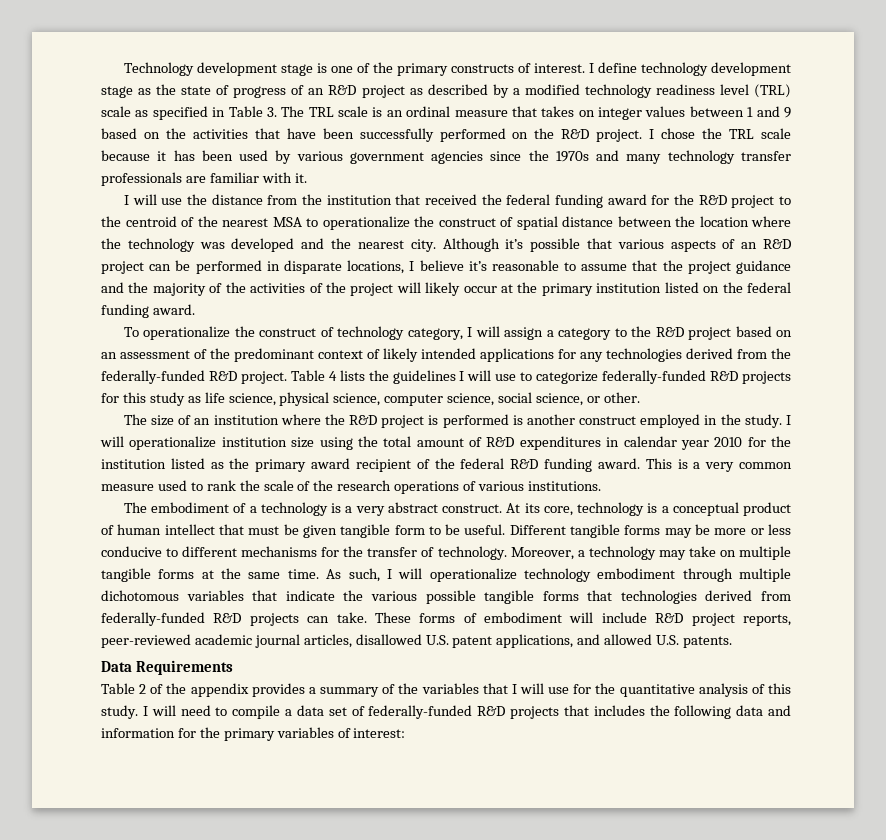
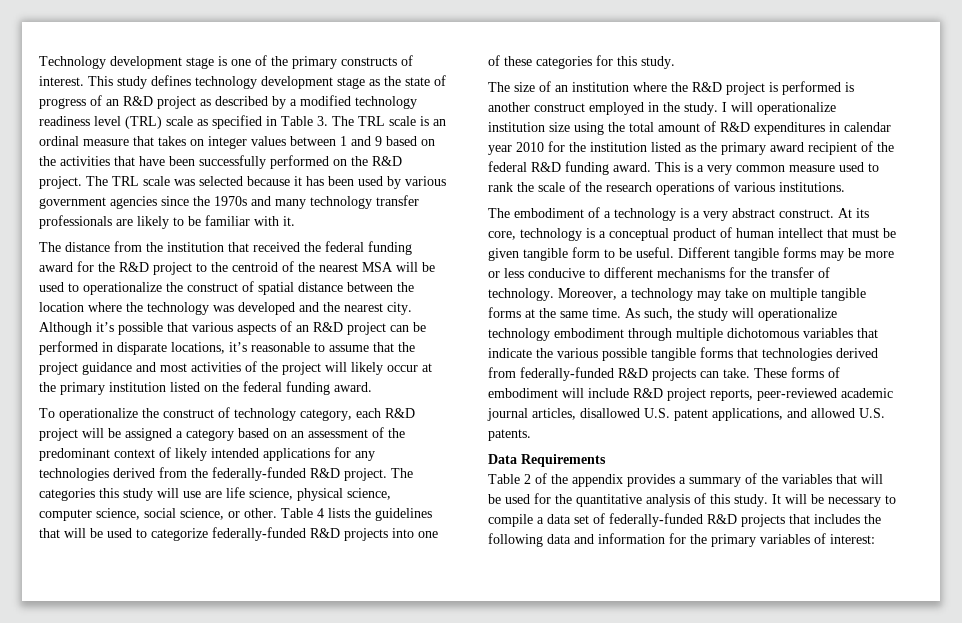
- I define technology development stage as the state of progress of an R&D project as described by a modified technology readiness level (TRL) scale as specified in Table 3. The TRL scale is an ordinal measure that takes on integer values between 1 and 9 based on the activities that have been successfully performed on the R&D project.
+ This study defines technology development stage as the state of progress of an R&D project as described by a modified technology readiness level (TRL) scale as specified in Table 3. The TRL scale is an ordinal measure that takes on integer values between 1 and 9 based on the activities that have been successfully performed on the R&D project.
- I chose the TRL scale because it has been used by various government agencies since the 1970s and many technology transfer professionals are familiar with it.
+ The TRL scale was selected because it has been used by various government agencies since the 1970s and many technology transfer professionals are likely to be familiar with it.
- I will use the distance from the institution that received the federal funding award for the R&D project to the centroid of the nearest MSA to operationalize the construct of spatial distance between the location where the technology was developed and the nearest city.
+ The distance from the institution that received the federal funding award for the R&D project to the centroid of the nearest MSA will be used to operationalize the construct of spatial distance between the location where the technology was developed and the nearest city.
- Although it’s possible that various aspects of an R&D project can be performed in disparate locations, I believe it’s reasonable to assume that the project guidance and the majority of the activities of the project will likely occur at the primary institution listed on the federal funding award.
+ Although it’s possible that various aspects of an R&D project can be performed in disparate locations, it’s reasonable to assume that the project guidance and most activities of the project will likely occur at the primary institution listed on the federal funding award.
- To operationalize the construct of technology category, I will assign a category to the R&D project based on an assessment of the predominant context of likely intended applications for any technologies derived from the federally-funded R&D project.
+ To operationalize the construct of technology category, each R&D project will be assigned a category based on an assessment of the predominant context of likely intended applications for any technologies derived from the federally-funded R&D project.
- Table 4 lists the guidelines I will use to categorize federally-funded R&D projects for this study as life science, physical science, computer science, social science, or other.
+ The categories this study will use are life science, physical science, computer science, social science, or other. Table 4 lists the guidelines that will be used to categorize federally-funded R&D projects into one of these categories for this study.
- As such, I will operationalize technology embodiment through multiple dichotomous variables that indicate the various possible tangible forms that technologies derived from federally-funded R&D projects can take.
+ As such, the study will operationalize technology embodiment through multiple dichotomous variables that indicate the various possible tangible forms that technologies derived from federally-funded R&D projects can take.
- Table 2 of the appendix provides a summary of the variables that I will use for the quantitative analysis of this study.
+ Table 2 of the appendix provides a summary of the variables that will be used for the quantitative analysis of this study.
- I will need to compile a data set of federally-funded R&D projects that includes the following data and information for the primary variables of interest:
+ It will be necessary to compile a data set of federally-funded R&D projects that includes the following data and information for the primary variables of interest:

